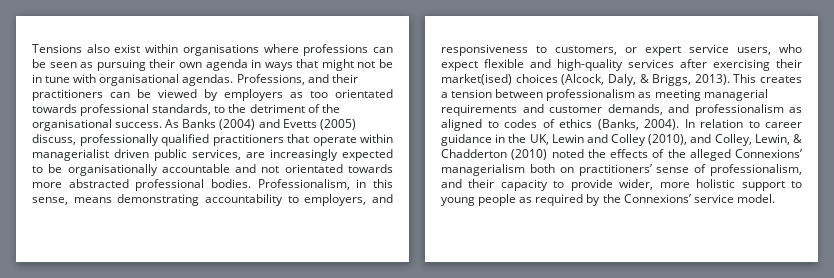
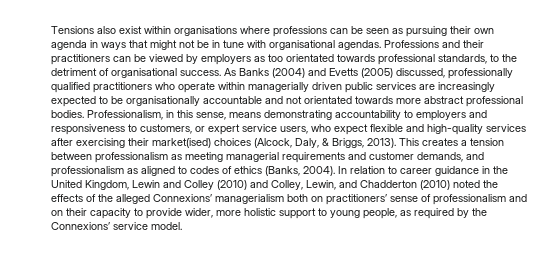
- Professions, and their practitioners can be viewed by employers as too orientated towards professional standards, to the detriment of the organisational success.
+ Professions and their practitioners can be viewed by employers as too orientated towards professional standards, to the detriment of organisational success.
- As Banks (2004) and Evetts (2005) discuss, professionally qualified practitioners that operate within managerialist driven public services, are increasingly expected to be organisationally accountable and not orientated towards more abstracted professional bodies.
+ As Banks (2004) and Evetts (2005) discussed, professionally qualified practitioners who operate within managerially driven public services are increasingly expected to be organisationally accountable and not orientated towards more abstract professional bodies.
- Professionalism, in this sense, means demonstrating accountability to employers, and responsiveness to customers, or expert service users, who expect flexible and high-quality services after exercising their market(ised) choices (Alcock, Daly, & Briggs, 2013).
+ Professionalism, in this sense, means demonstrating accountability to employers and responsiveness to customers, or expert service users, who expect flexible and high-quality services after exercising their market(ised) choices (Alcock, Daly, & Briggs, 2013).
- In relation to career guidance in the UK, Lewin and Colley (2010), and Colley, Lewin, & Chadderton (2010) noted the effects of the alleged Connexions’ managerialism both on practitioners’ sense of professionalism, and their capacity to provide wider, more holistic support to young people as required by the Connexions’ service model.
+ In relation to career guidance in the United Kingdom, Lewin and Colley (2010) and Colley, Lewin, and Chadderton (2010) noted the effects of the alleged Connexions’ managerialism both on practitioners’ sense of professionalism and on their capacity to provide wider, more holistic support to young people, as required by the Connexions’ service model.

